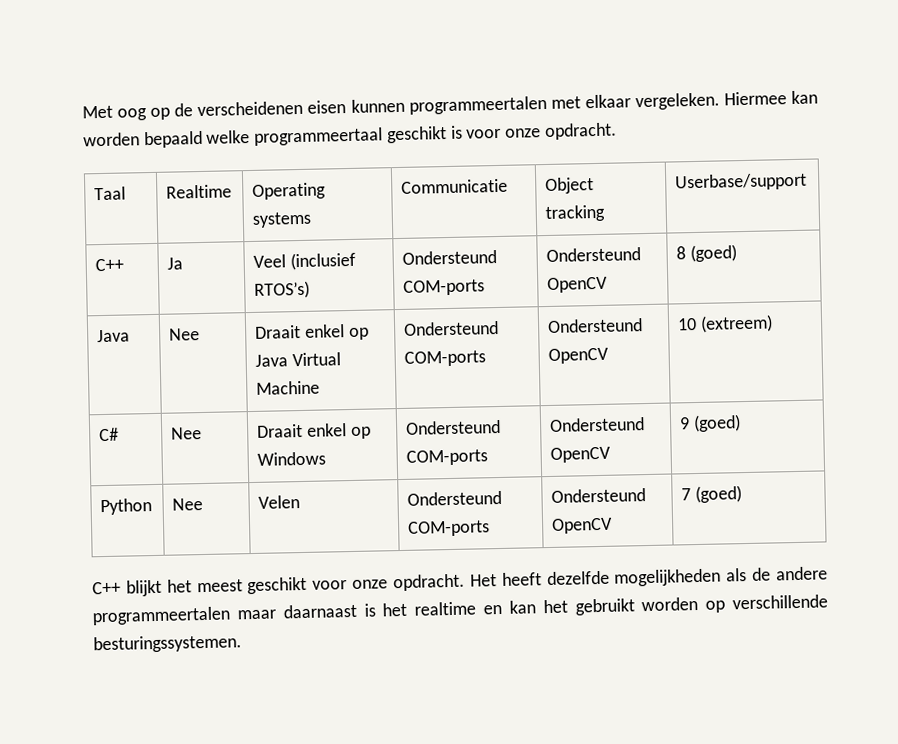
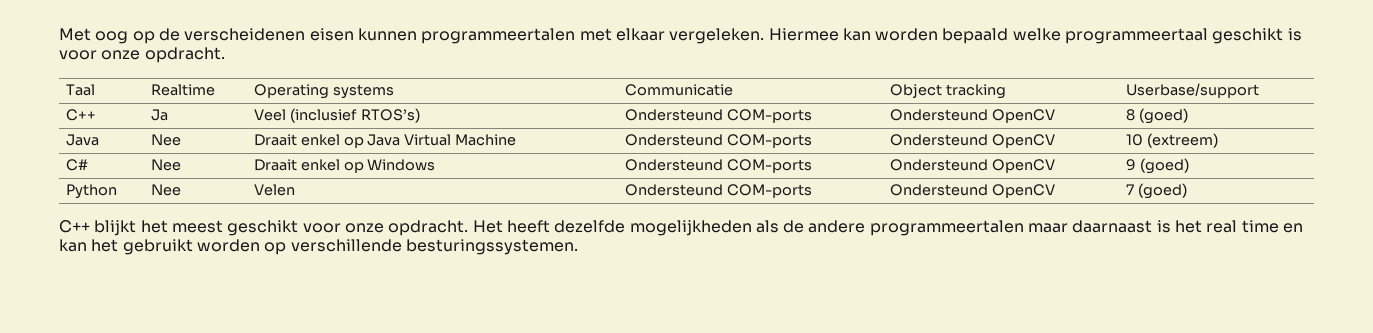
- Het heeft dezelfde mogelijkheden als de andere programmeertalen maar daarnaast is het realtime en kan het gebruikt worden op verschillende besturingssystemen.
+ Het heeft dezelfde mogelijkheden als de andere programmeertalen maar daarnaast is het real time en kan het gebruikt worden op verschillende besturingssystemen.

